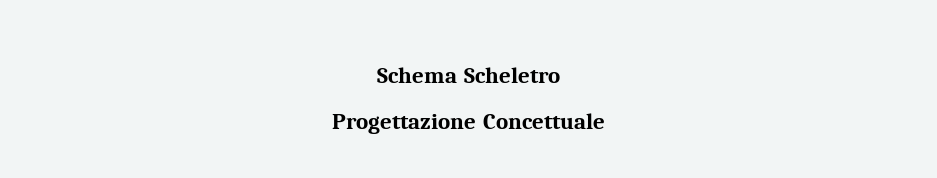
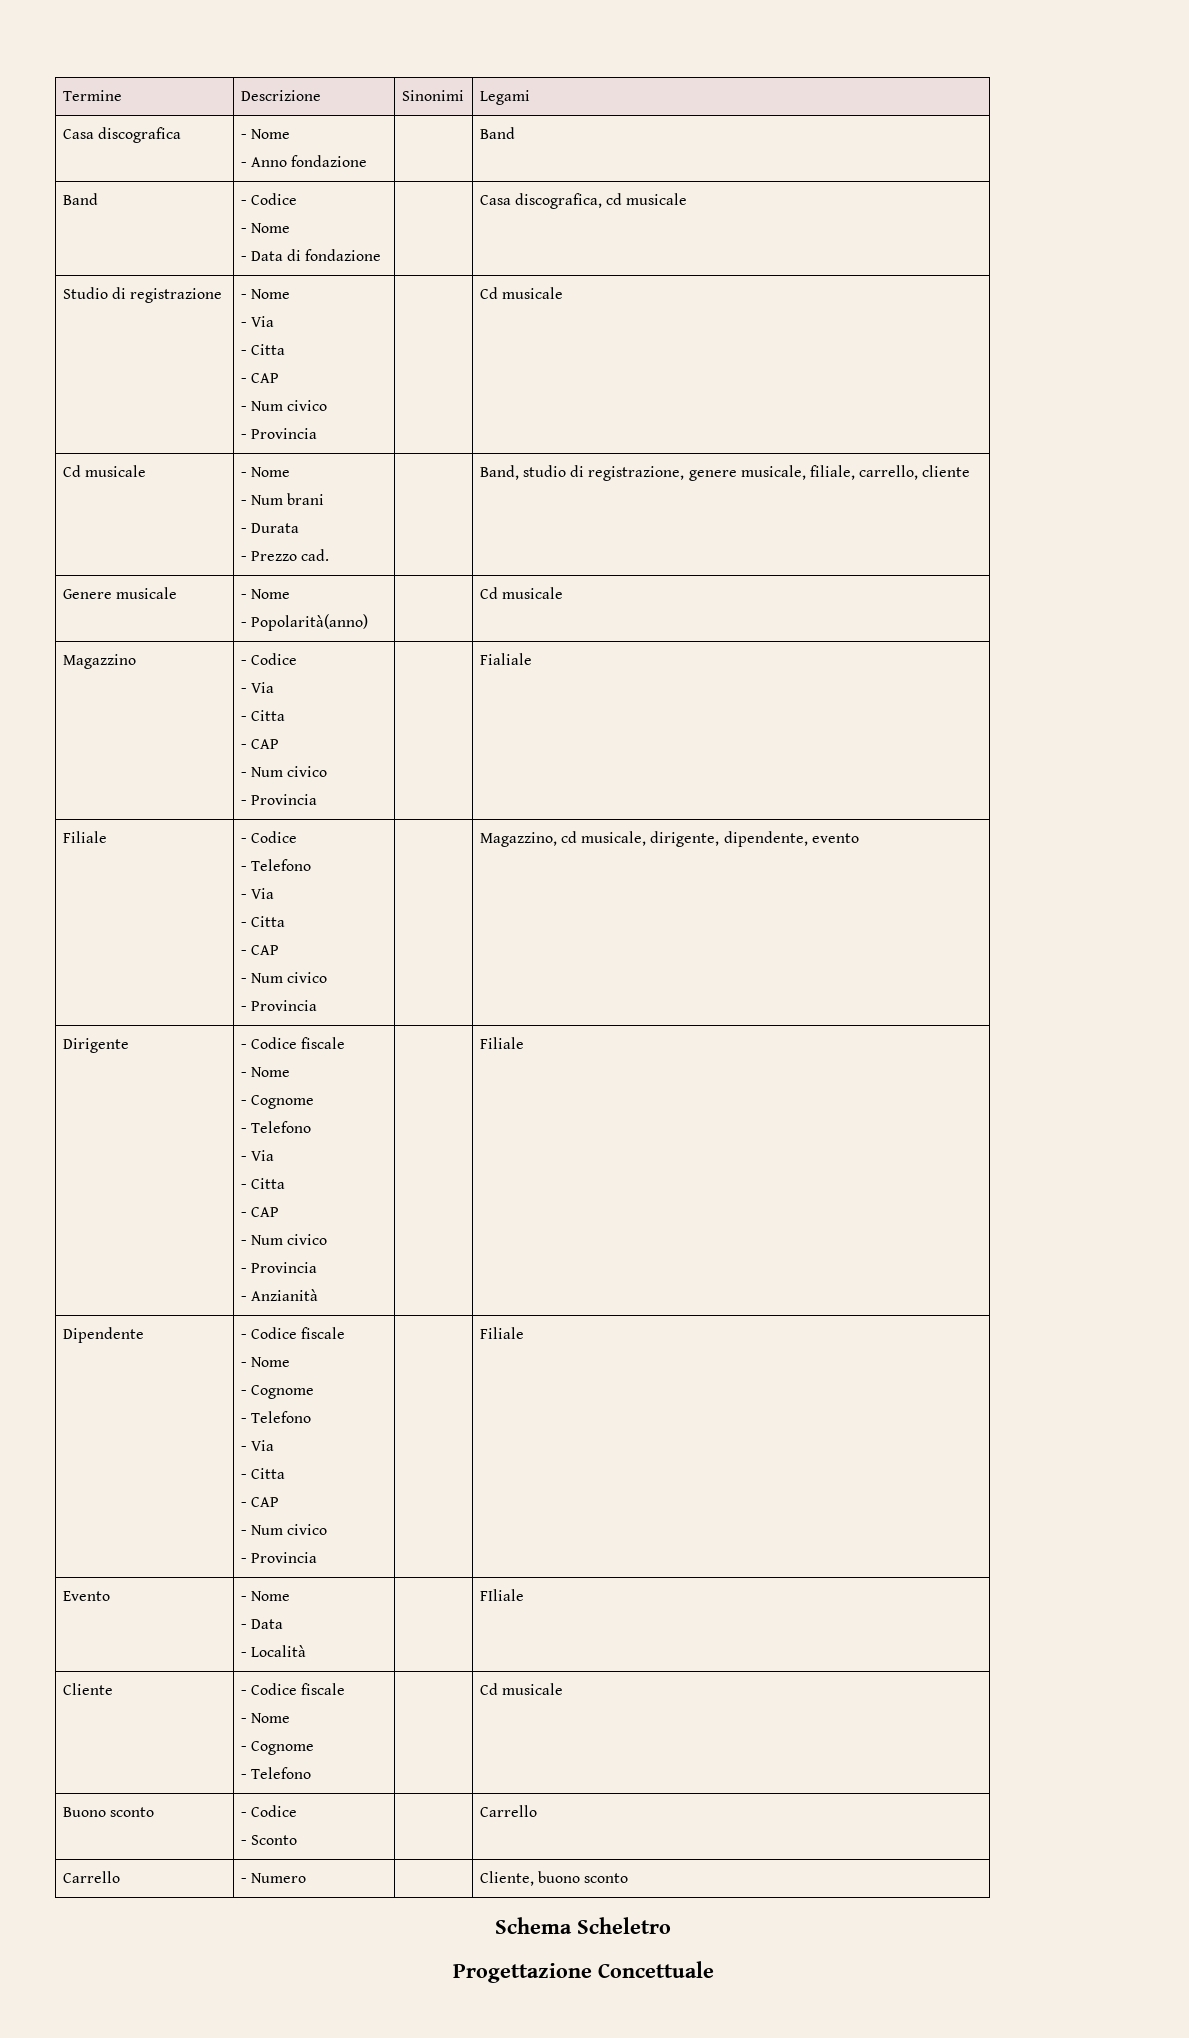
+ Termine | Descrizione | Sinonimi | Legami
+ Casa discografica | - Nome
+ - Anno fondazione | | Band
+ Band | - Codice
+ - Nome
+ - Data di fondazione | | Casa discografica, cd musicale
+ Studio di registrazione | - Nome
+ - Via
+ - Citta
+ - CAP
+ - Num civico
+ - Provincia | | Cd musicale
+ Cd musicale | - Nome
+ - Num brani
+ - Durata
+ - Prezzo cad. | | Band, studio di registrazione, genere musicale, filiale, carrello, cliente
+ Genere musicale | - Nome
+ - Popolarità(anno) | | Cd musicale
+ Magazzino | - Codice
+ - Via
+ - Citta
+ - CAP
+ - Num civico
+ - Provincia | | Fialiale
+ Filiale | - Codice
+ - Telefono
+ - Via
+ - Citta
+ - CAP
+ - Num civico
+ - Provincia | | Magazzino, cd musicale, dirigente, dipendente, evento
+ Dirigente | - Codice fiscale
+ - Nome
+ - Cognome
+ - Telefono
+ - Via
+ - Citta
+ - CAP
+ - Num civico
+ - Provincia
+ - Anzianità | | Filiale
+ Dipendente | - Codice fiscale
+ - Nome
+ - Cognome
+ - Telefono
+ - Via
+ - Citta
+ - CAP
+ - Num civico
+ - Provincia | | Filiale
+ Evento | - Nome
+ - Data
+ - Località | | FIliale
+ Cliente | - Codice fiscale
+ - Nome
+ - Cognome
+ - Telefono | | Cd musicale
+ Buono sconto | - Codice
+ - Sconto | | Carrello
+ Carrello | - Numero | | Cliente, buono sconto

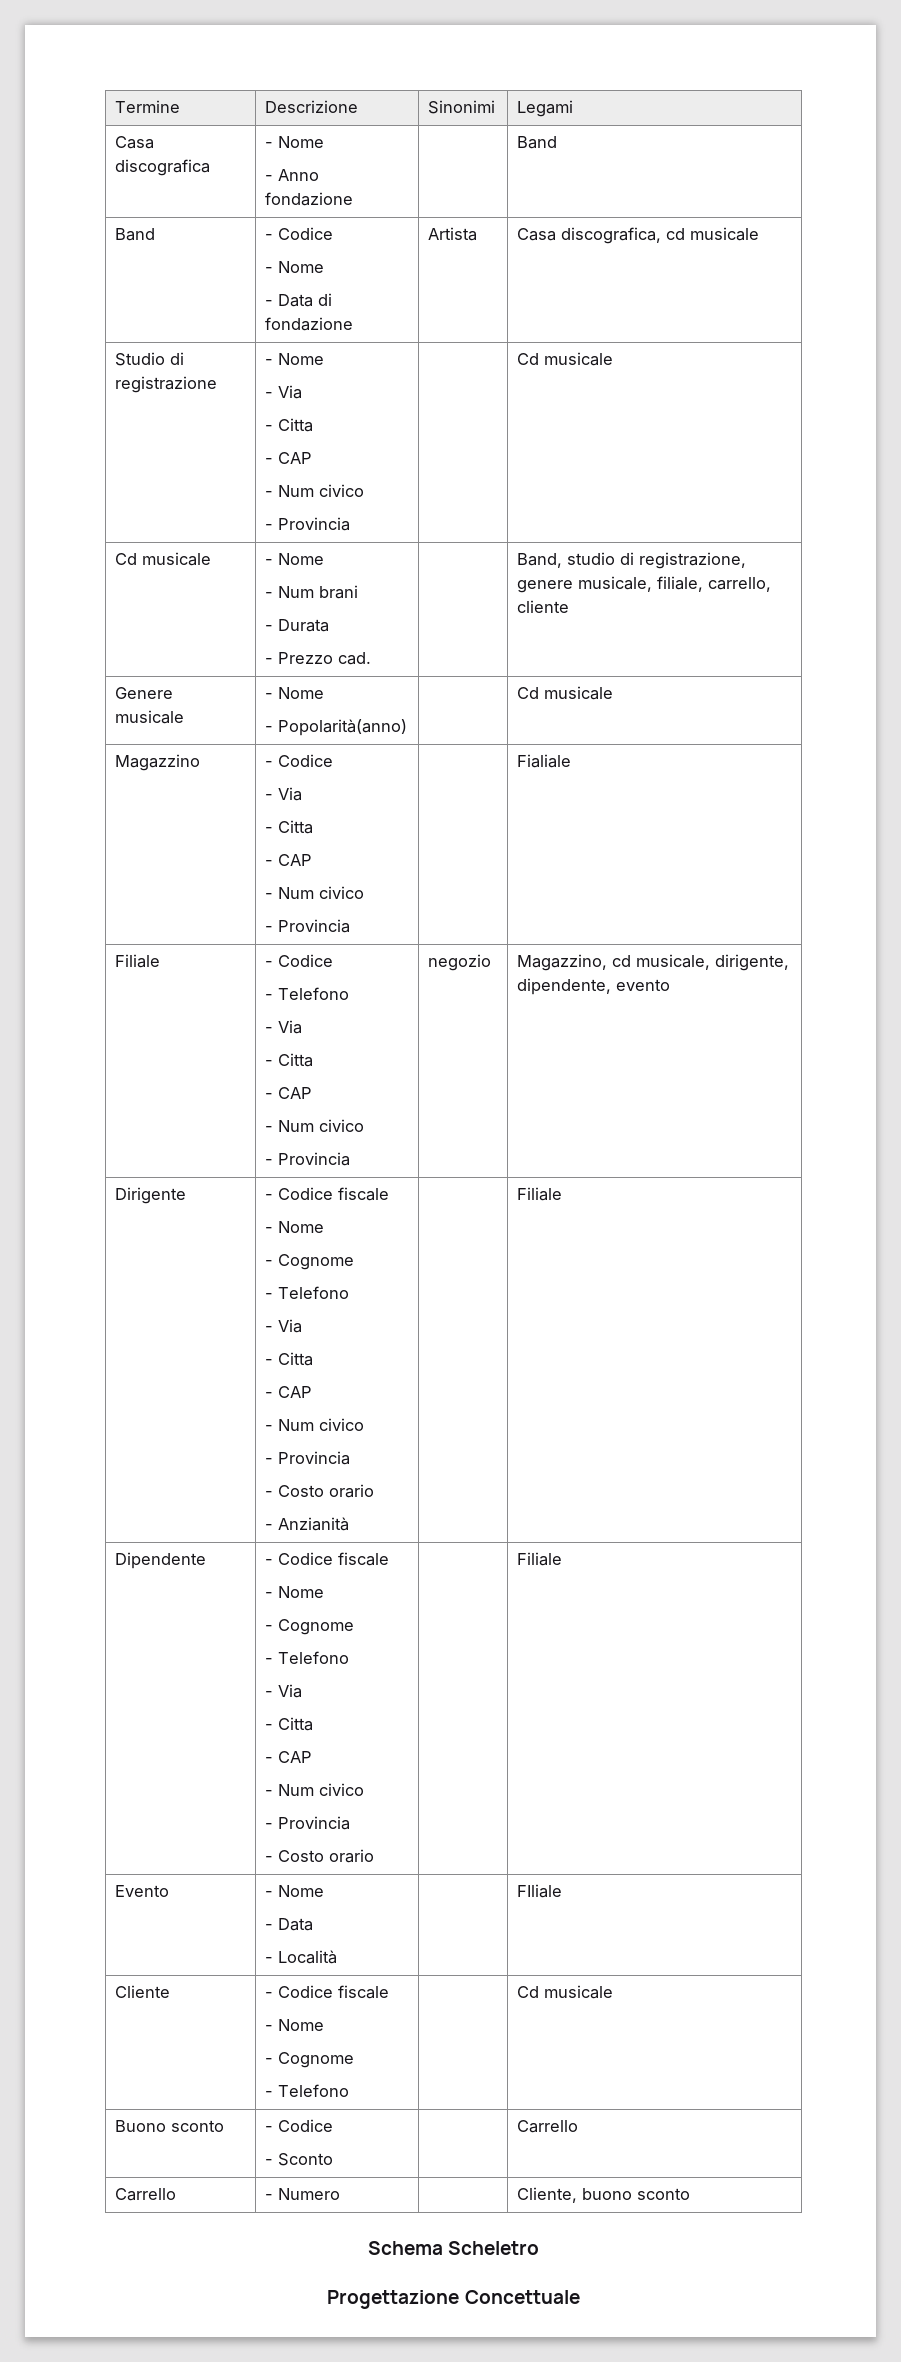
  Band | - Codice
  - Nome
- - Data di fondazione | | Casa discografica, cd musicale
+ - Data di fondazione | Artista | Casa discografica, cd musicale
  Filiale | - Codice
  - Telefono
  - Via
  - Citta
  - CAP
  - Num civico
- - Provincia | | Magazzino, cd musicale, dirigente, dipendente, evento
+ - Provincia | negozio | Magazzino, cd musicale, dirigente, dipendente, evento
  Dirigente | - Codice fiscale
  - Nome
  - Cognome
  - Telefono
  - Via
  - Citta
  - CAP
  - Num civico
  - Provincia
+ - Costo orario
  Dipendente | - Codice fiscale
  - Nome
  - Cognome
  - Telefono
  - Via
  - Citta
  - CAP
  - Num civico
- - Provincia | | Filiale
+ - Provincia
+ - Costo orario | | Filiale

